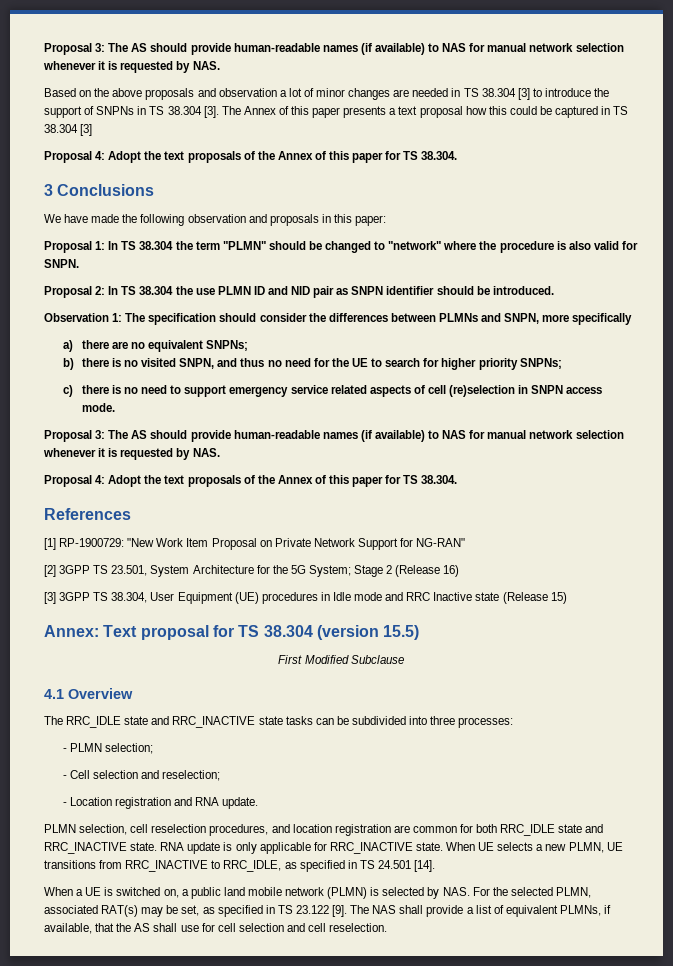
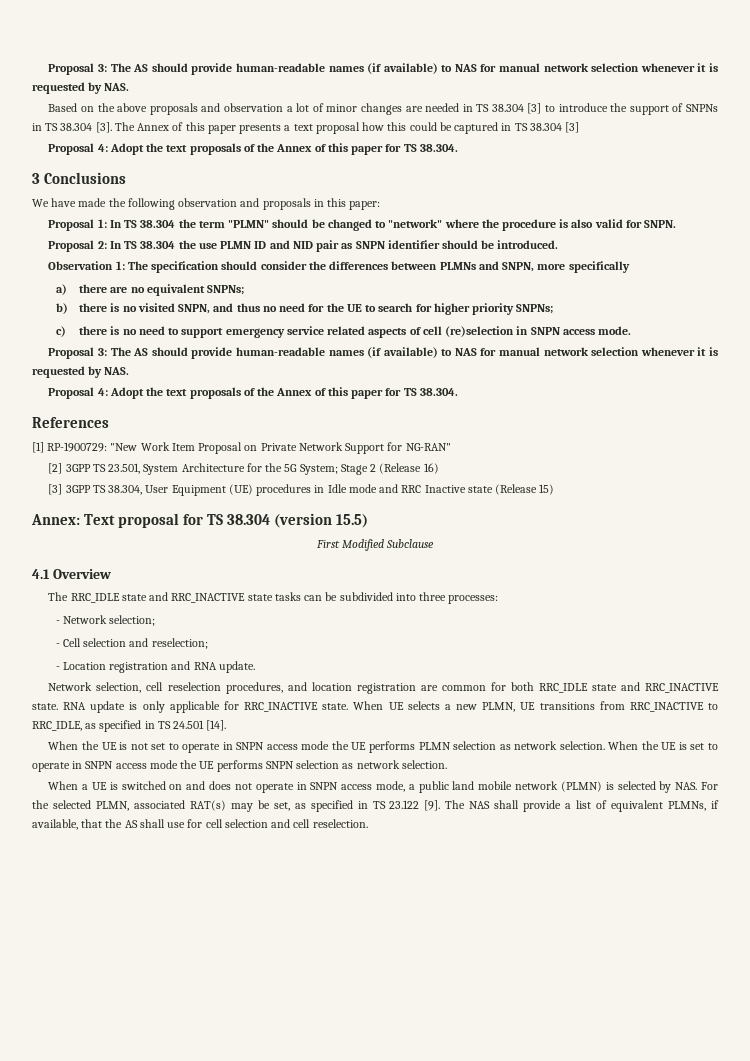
- - PLMN selection;
+ - Network selection;
- PLMN selection, cell reselection procedures, and location registration are common for both RRC_IDLE state and RRC_INACTIVE state.
+ Network selection, cell reselection procedures, and location registration are common for both RRC_IDLE state and RRC_INACTIVE state.
+ When the UE is not set to operate in SNPN access mode the UE performs PLMN selection as network selection. When the UE is set to operate in SNPN access mode the UE performs SNPN selection as network selection.
- When a UE is switched on, a public land mobile network (PLMN) is selected by NAS. For the selected PLMN, associated RAT(s) may be set, as specified in TS 23.122 [9].
+ When a UE is switched on and does not operate in SNPN access mode, a public land mobile network (PLMN) is selected by NAS. For the selected PLMN, associated RAT(s) may be set, as specified in TS 23.122 [9].

